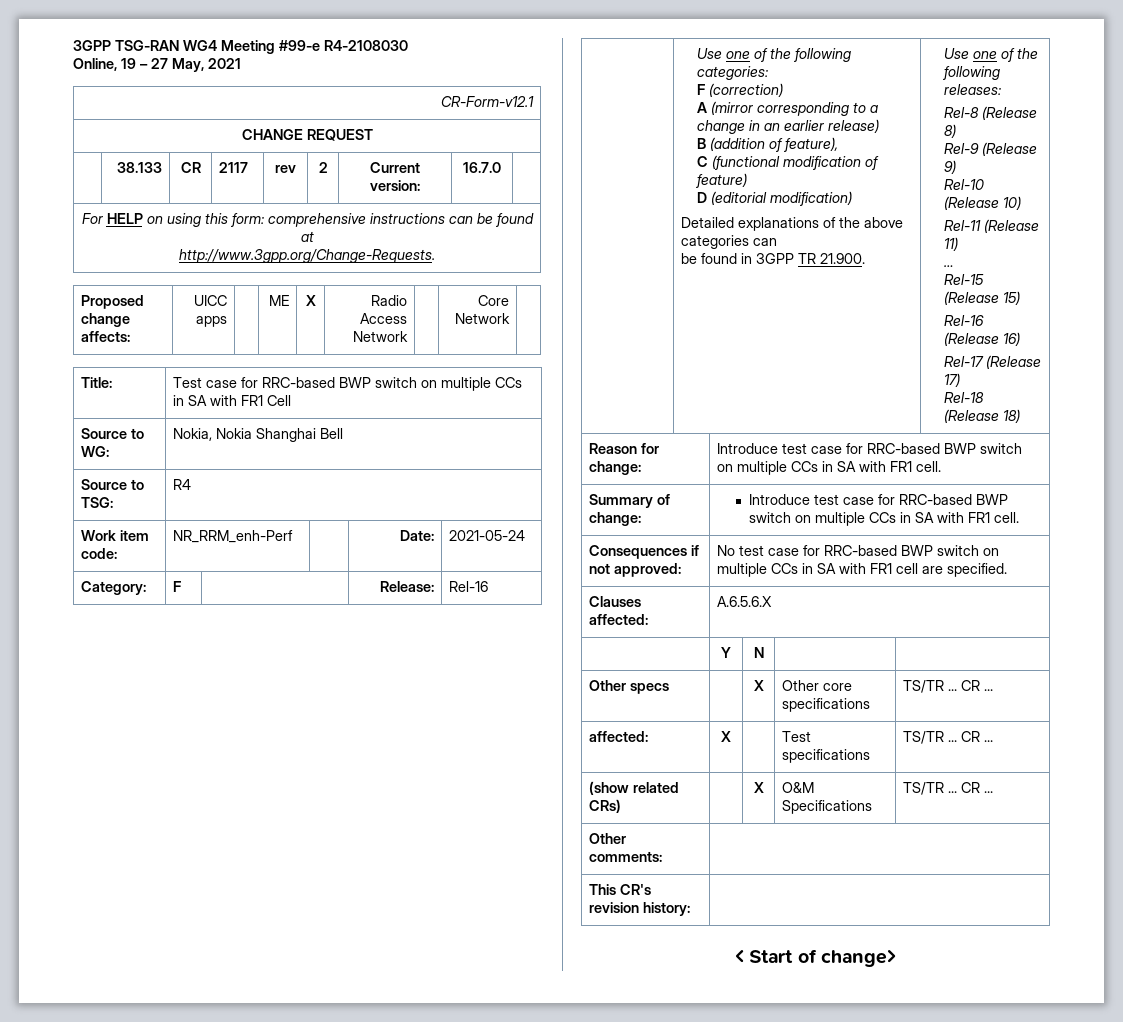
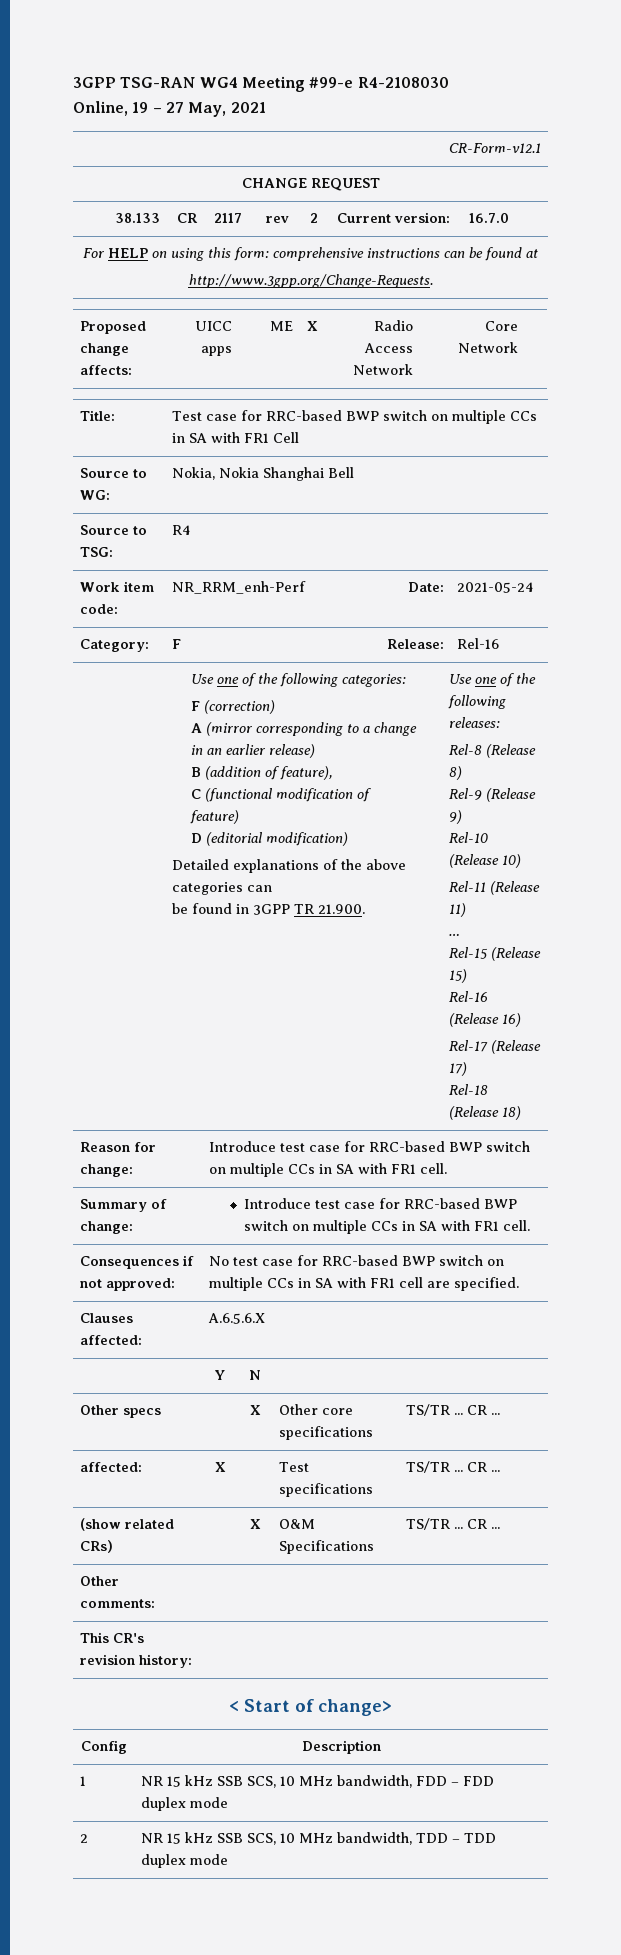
+ Config | Description
+ 1 | NR 15 kHz SSB SCS, 10 MHz bandwidth, FDD – FDD duplex mode
+ 2 | NR 15 kHz SSB SCS, 10 MHz bandwidth, TDD – TDD duplex mode

